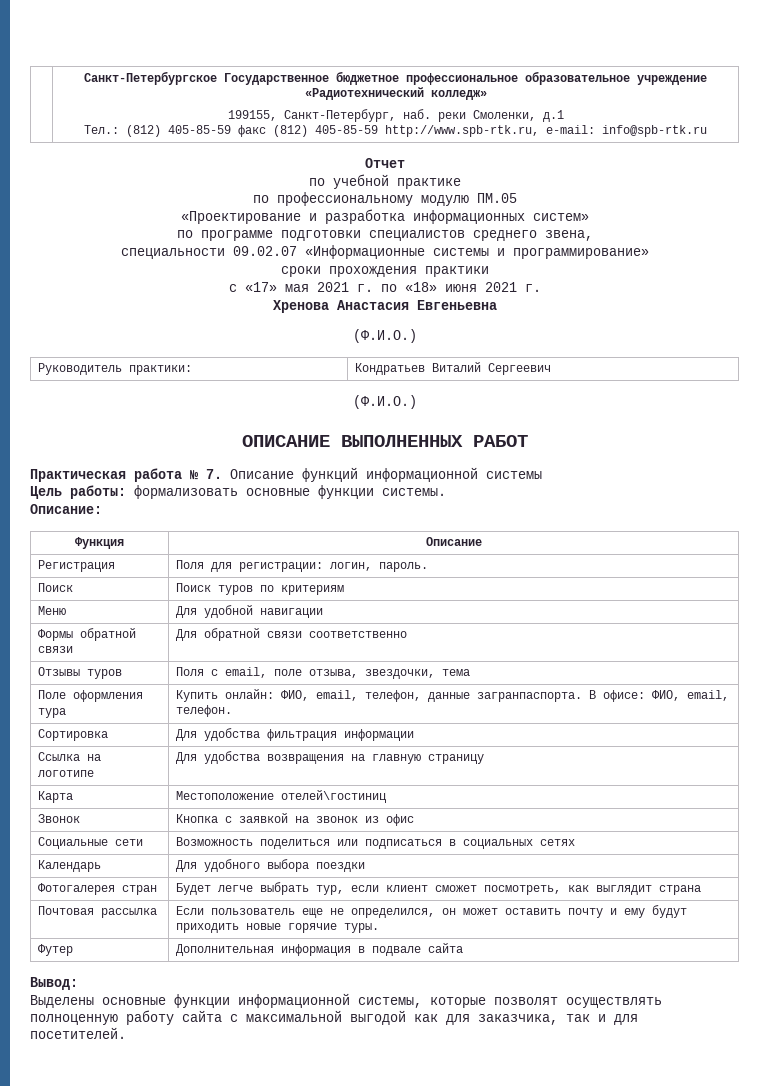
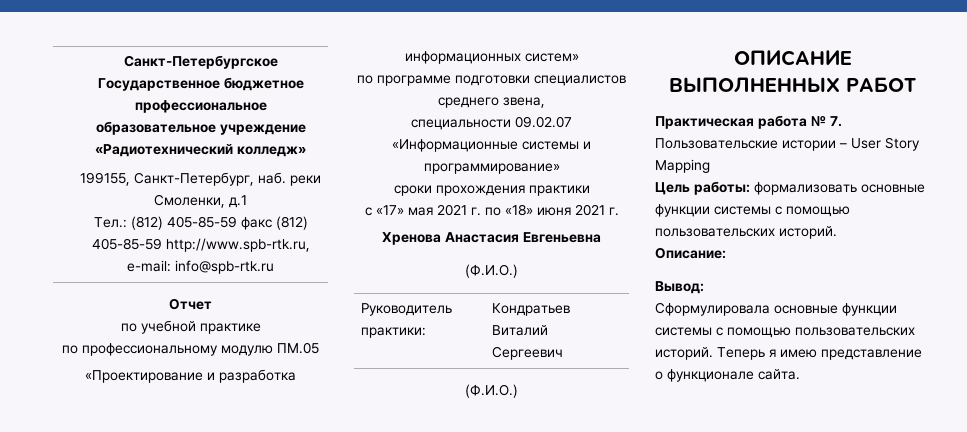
- Практическая работа № 7. Описание функций информационной системы
+ Практическая работа № 7. Пользовательские истории – User Story Mapping
- Цель работы: формализовать основные функции системы.
+ Цель работы: формализовать основные функции системы с помощью пользовательских историй.
  Описание:
- Функция | Описание
- Регистрация | Поля для регистрации: логин, пароль.
- Поиск | Поиск туров по критериям
- Меню | Для удобной навигации
- Формы обратной связи | Для обратной связи соответственно
- Отзывы туров | Поля с email, поле отзыва, звездочки, тема
- Поле оформления тура | Купить онлайн: ФИО, email, телефон, данные загранпаспорта. В офисе: ФИО, email, телефон.
- Сортировка | Для удобства фильтрация информации
- Ссылка на логотипе | Для удобства возвращения на главную страницу
- Карта | Местоположение отелей\гостиниц
- Звонок | Кнопка с заявкой на звонок из офис
- Социальные сети | Возможность поделиться или подписаться в социальных сетях
- Календарь | Для удобного выбора поездки
- Фотогалерея стран | Будет легче выбрать тур, если клиент сможет посмотреть, как выглядит страна
- Почтовая рассылка | Если пользователь еще не определился, он может оставить почту и ему будут приходить новые горячие туры.
- Футер | Дополнительная информация в подвале сайта
- Выделены основные функции информационной системы, которые позволят осуществлять полноценную работу сайта с максимальной выгодой как для заказчика, так и для посетителей.
+ Сформулировала основные функции системы с помощью пользовательских историй. Теперь я имею представление о функционале сайта.

